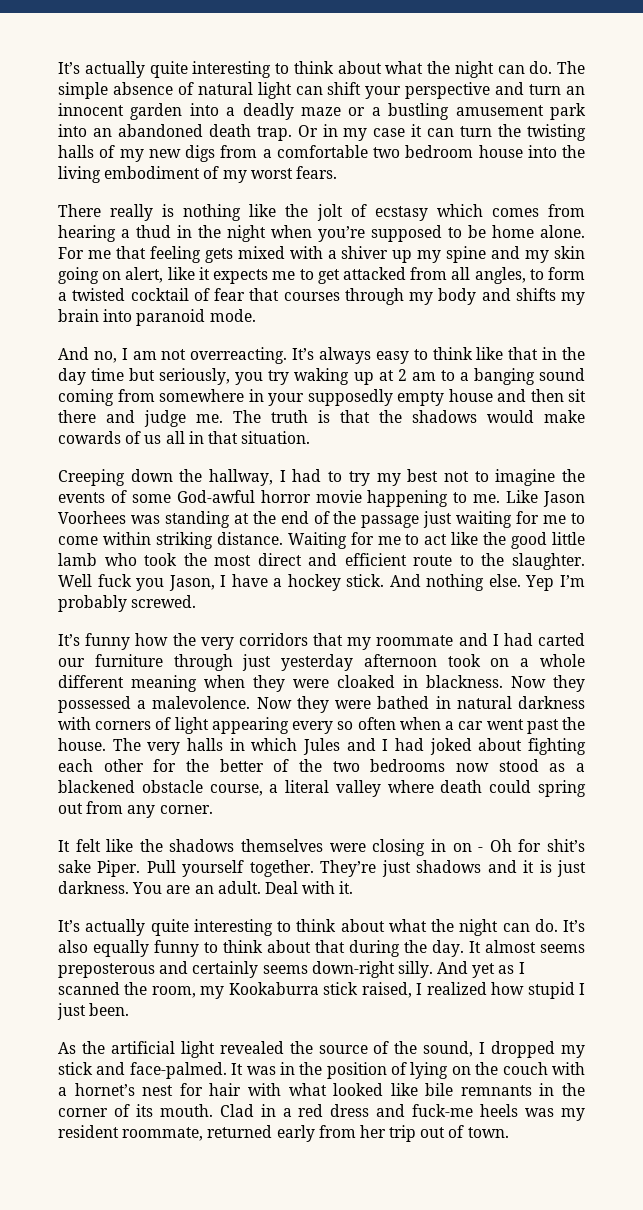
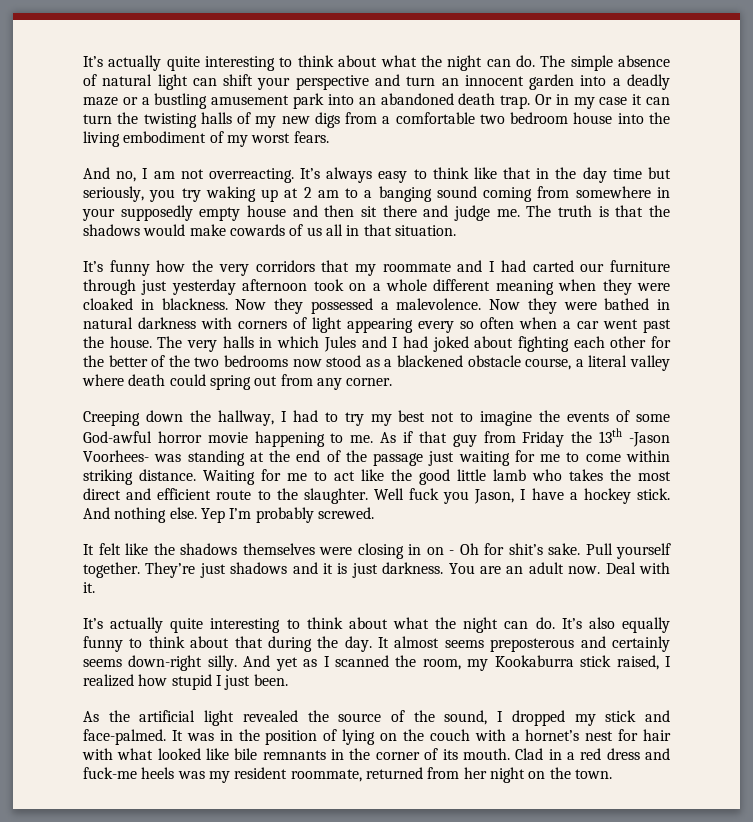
- There really is nothing like the jolt of ecstasy which comes from hearing a thud in the night when you’re supposed to be home alone. For me that feeling gets mixed with a shiver up my spine and my skin going on alert, like it expects me to get attacked from all angles, to form a twisted cocktail of fear that courses through my body and shifts my brain into paranoid mode.
- Creeping down the hallway, I had to try my best not to imagine the events of some God-awful horror movie happening to me. Like Jason Voorhees was standing at the end of the passage just waiting for me to come within striking distance. Waiting for me to act like the good little lamb who took the most direct and efficient route to the slaughter. Well fuck you Jason, I have a hockey stick. And nothing else. Yep I’m probably screwed.
+ Creeping down the hallway, I had to try my best not to imagine the events of some God-awful horror movie happening to me. As if that guy from Friday the 13th -Jason Voorhees- was standing at the end of the passage just waiting for me to come within striking distance. Waiting for me to act like the good little lamb who takes the most direct and efficient route to the slaughter. Well fuck you Jason, I have a hockey stick. And nothing else. Yep I’m probably screwed.
- It felt like the shadows themselves were closing in on - Oh for shit’s sake Piper.
+ It felt like the shadows themselves were closing in on - Oh for shit’s sake.
- You are an adult.
+ You are an adult now.
- Clad in a red dress and fuck-me heels was my resident roommate, returned early from her trip out of town.
+ Clad in a red dress and fuck-me heels was my resident roommate, returned from her night on the town.

